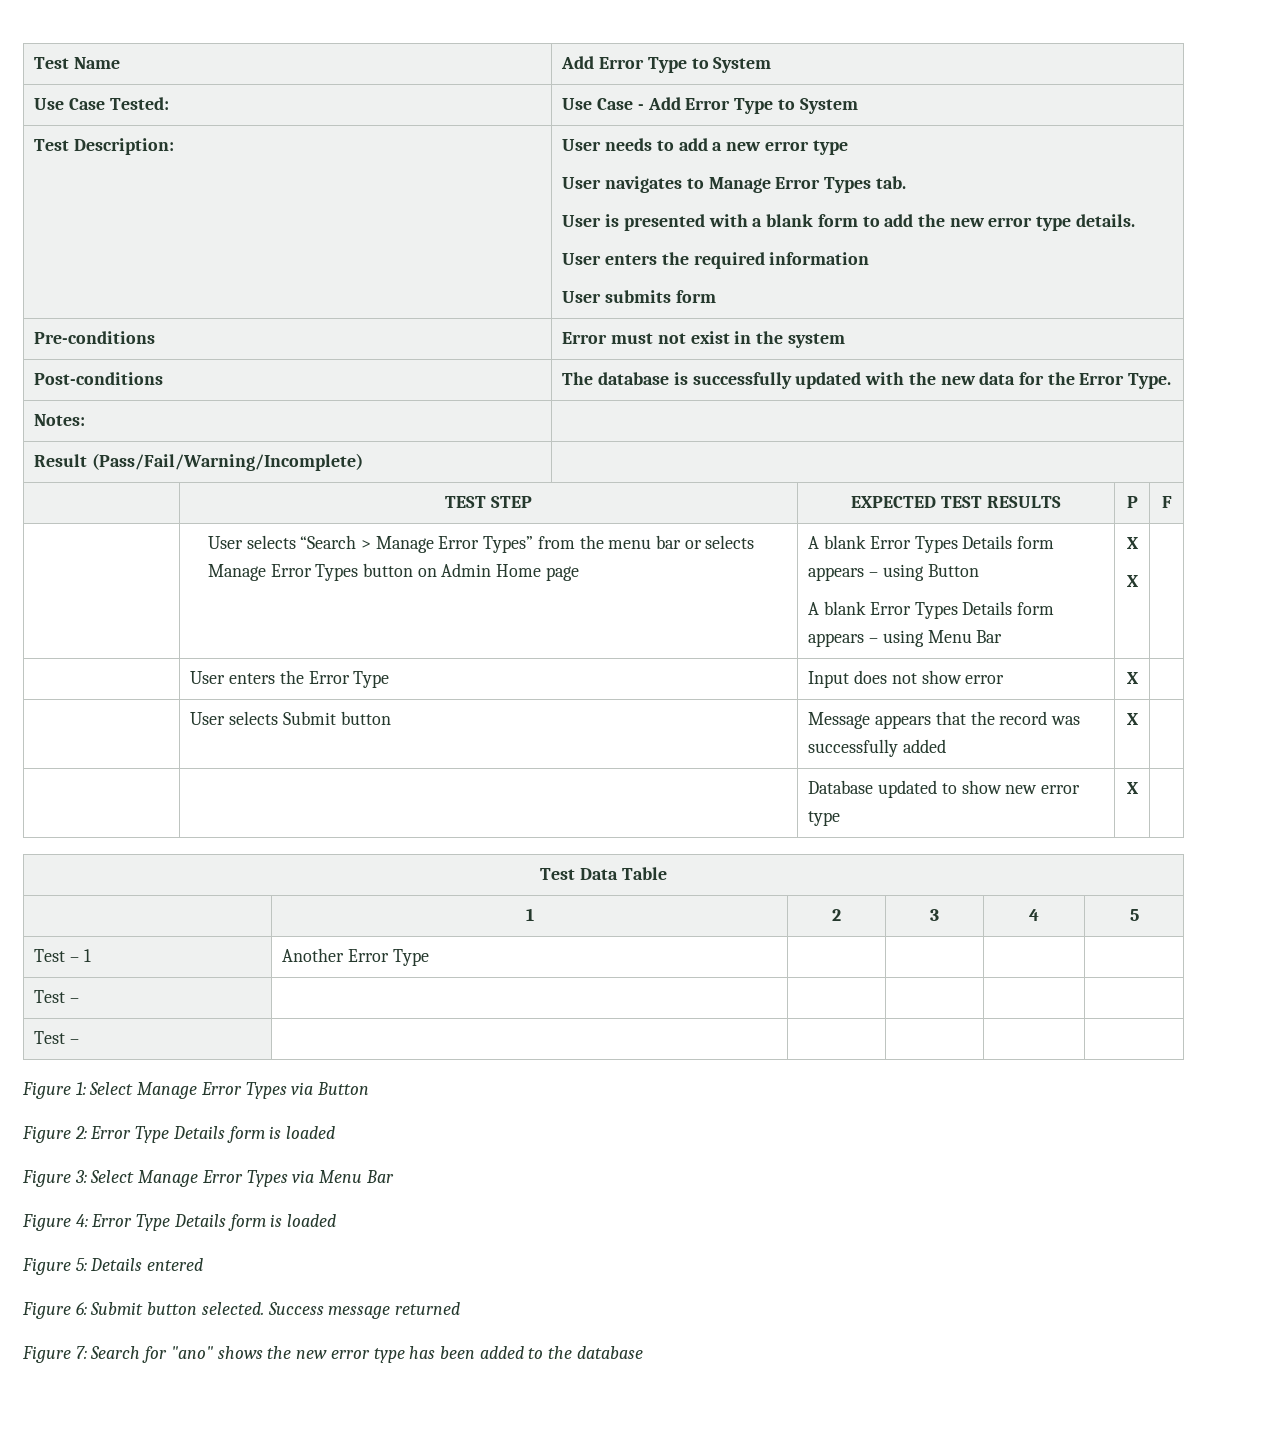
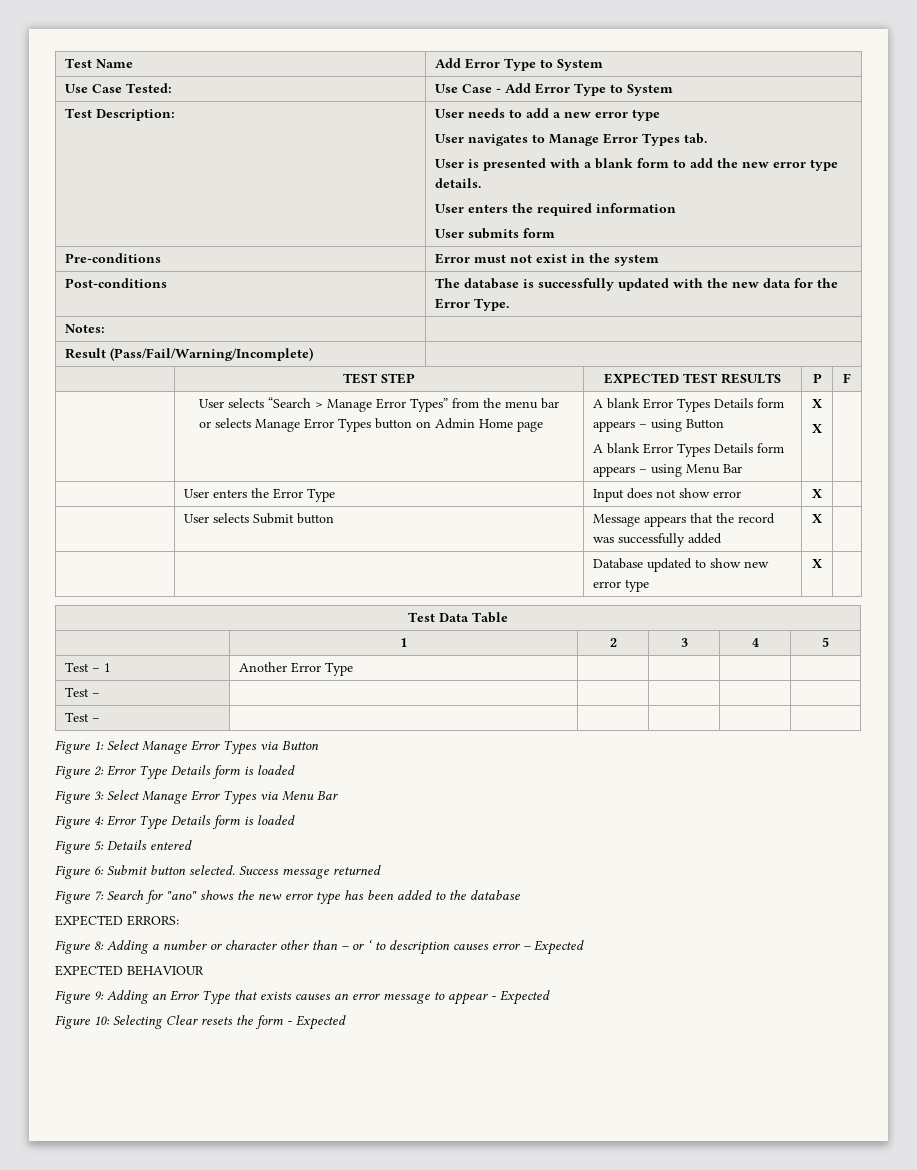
+ EXPECTED ERRORS:
+ Figure 8: Adding a number or character other than – or ‘ to description causes error – Expected
+ EXPECTED BEHAVIOUR
+ Figure 9: Adding an Error Type that exists causes an error message to appear - Expected
+ Figure 10: Selecting Clear resets the form - Expected

